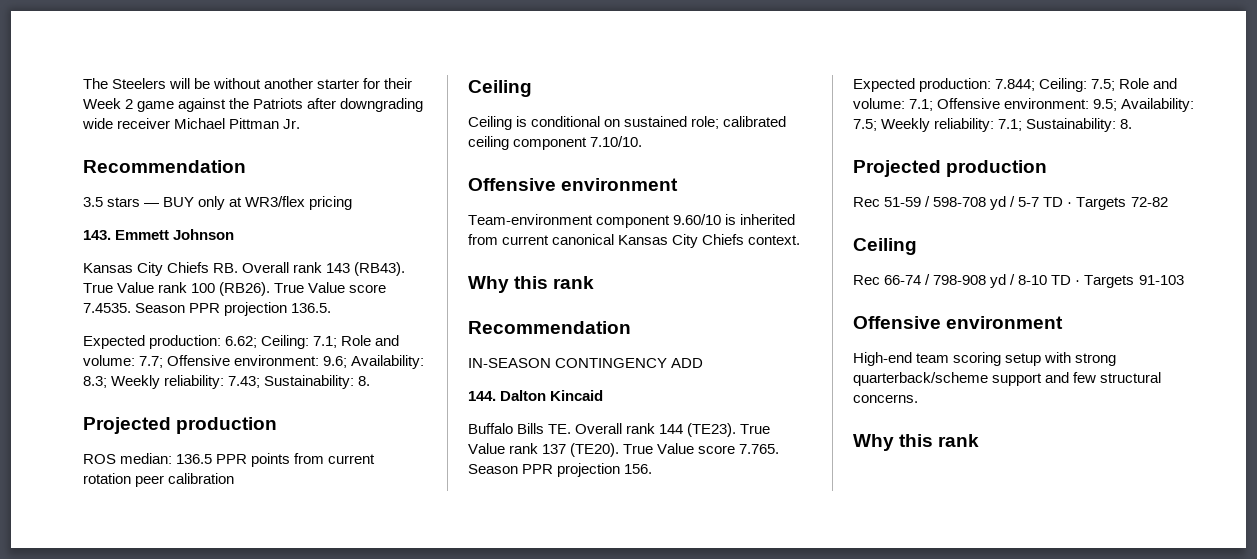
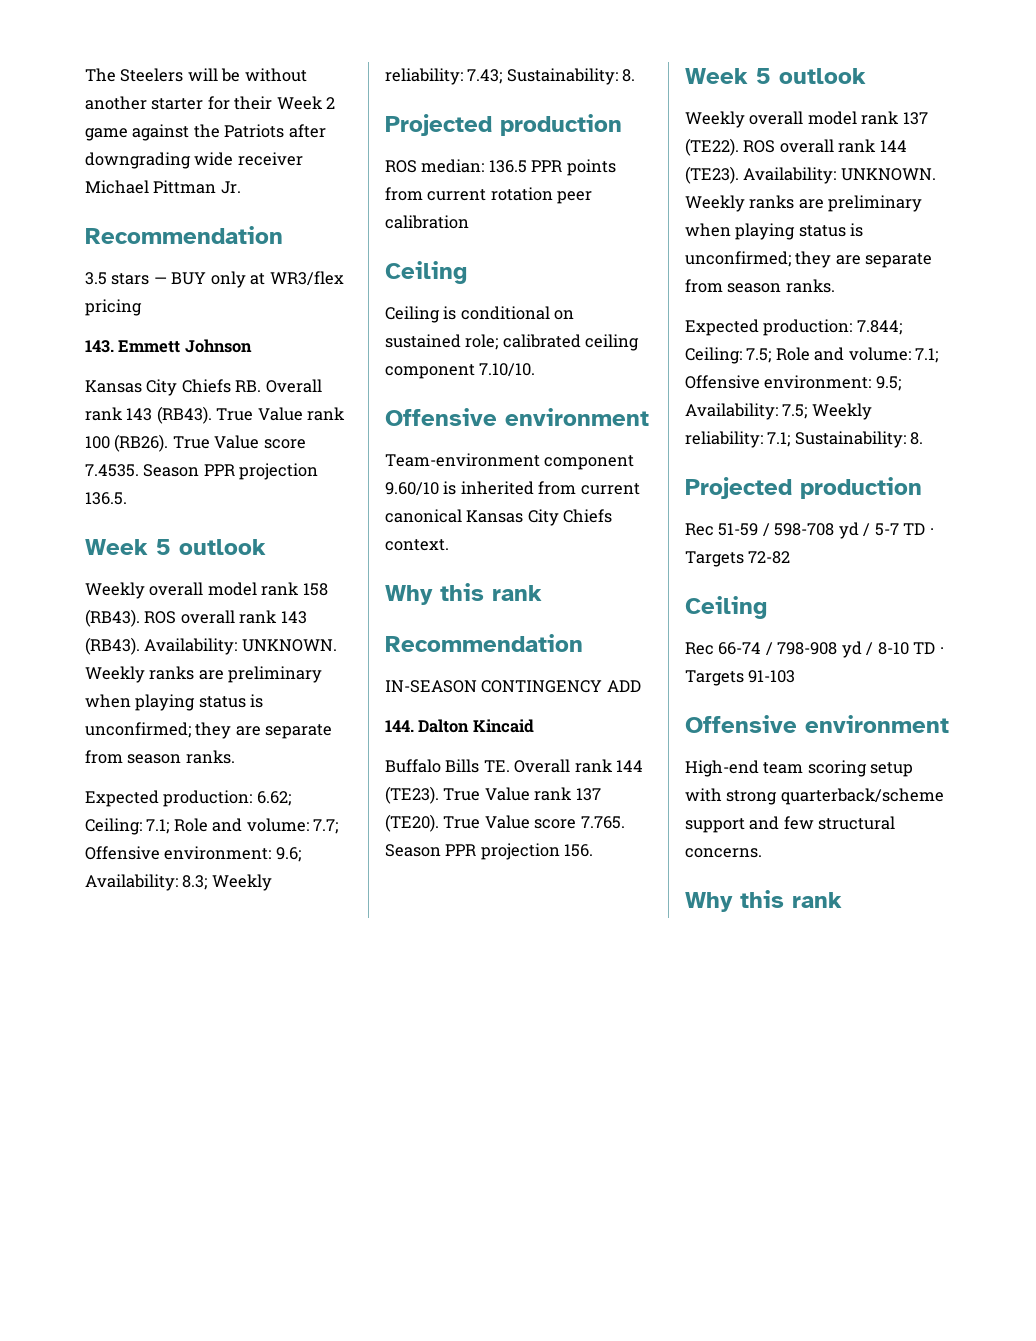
  True Value score 7.4535. Season PPR projection 136.5.
+ Week 5 outlook
+ Weekly overall model rank 158 (RB43). ROS overall rank 143 (RB43). Availability: UNKNOWN. Weekly ranks are preliminary when playing status is unconfirmed; they are separate from season ranks.
  True Value score 7.765. Season PPR projection 156.
+ Week 5 outlook
+ Weekly overall model rank 137 (TE22). ROS overall rank 144 (TE23). Availability: UNKNOWN. Weekly ranks are preliminary when playing status is unconfirmed; they are separate from season ranks.

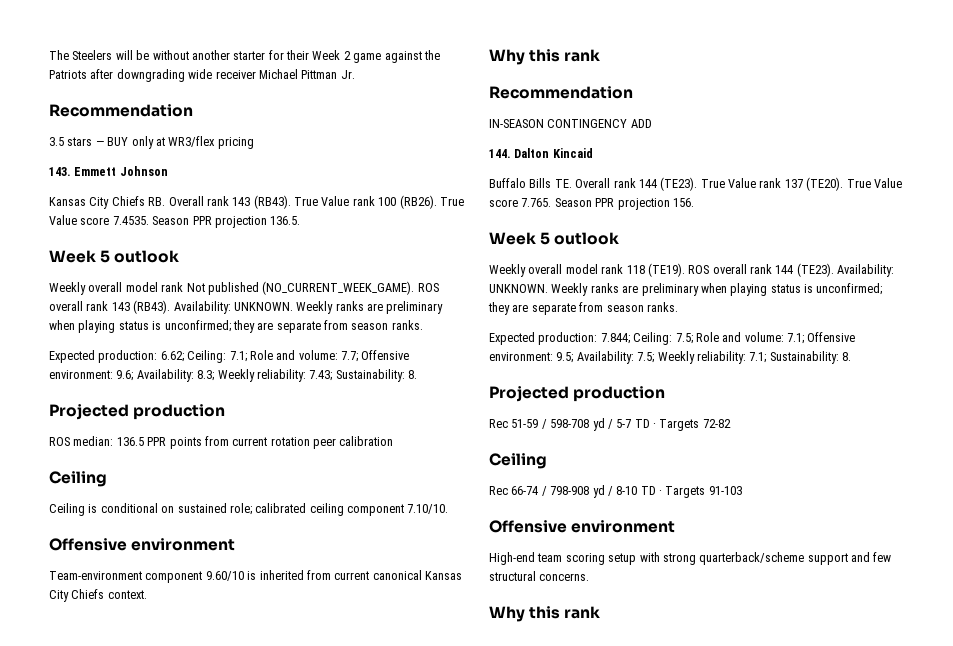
- Weekly overall model rank 158 (RB43).
+ Weekly overall model rank Not published (NO_CURRENT_WEEK_GAME).
- Weekly overall model rank 137 (TE22).
+ Weekly overall model rank 118 (TE19).

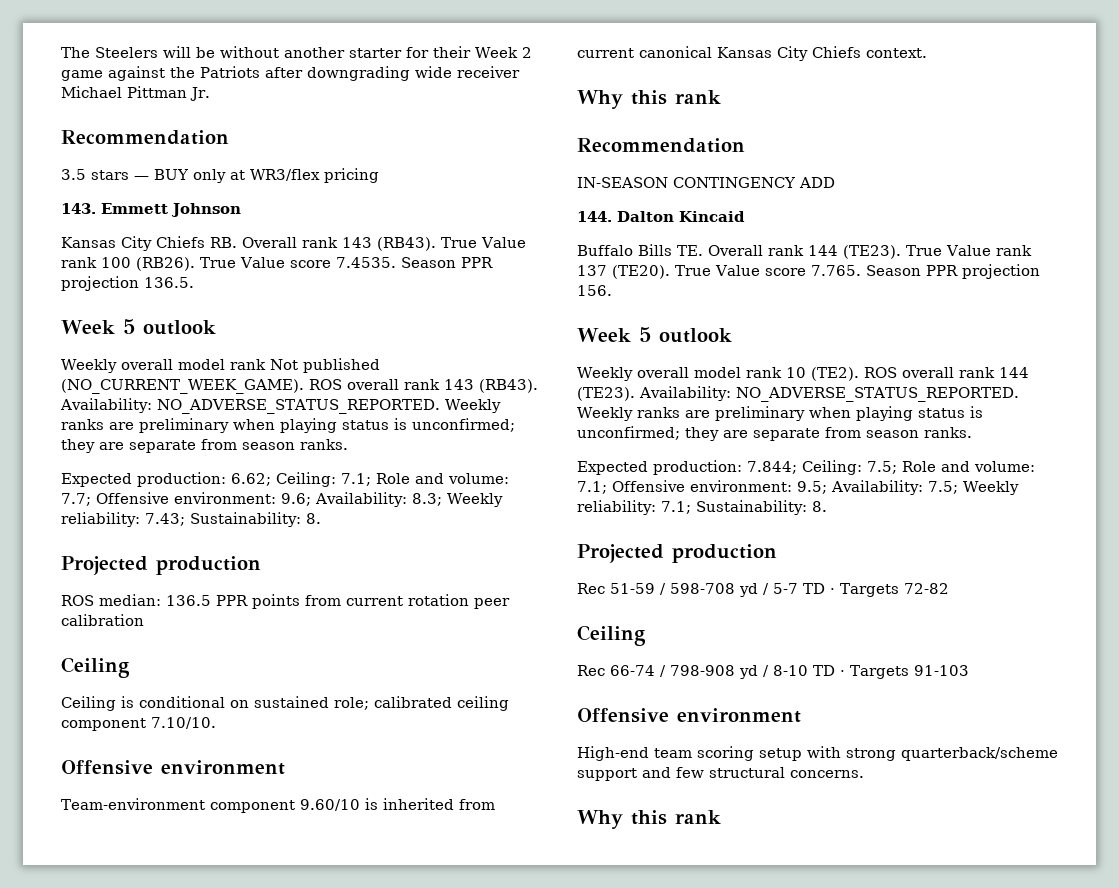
- ROS overall rank 143 (RB43). Availability: UNKNOWN.
+ ROS overall rank 143 (RB43). Availability: NO_ADVERSE_STATUS_REPORTED.
- Weekly overall model rank 118 (TE19).
+ Weekly overall model rank 10 (TE2).
- ROS overall rank 144 (TE23). Availability: UNKNOWN.
+ ROS overall rank 144 (TE23). Availability: NO_ADVERSE_STATUS_REPORTED.

